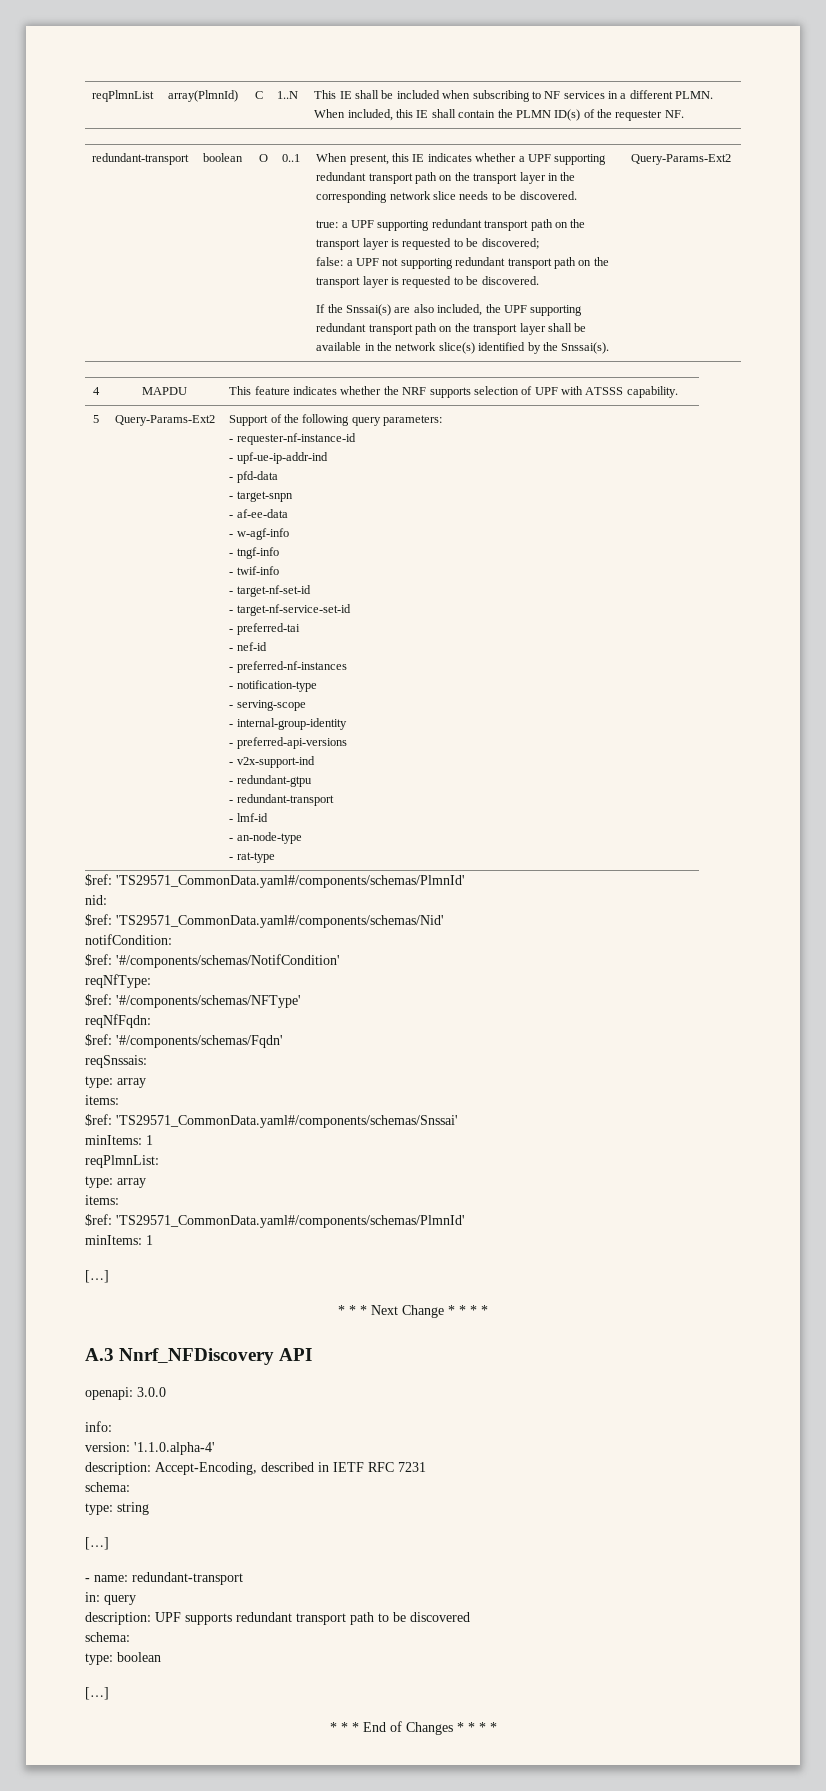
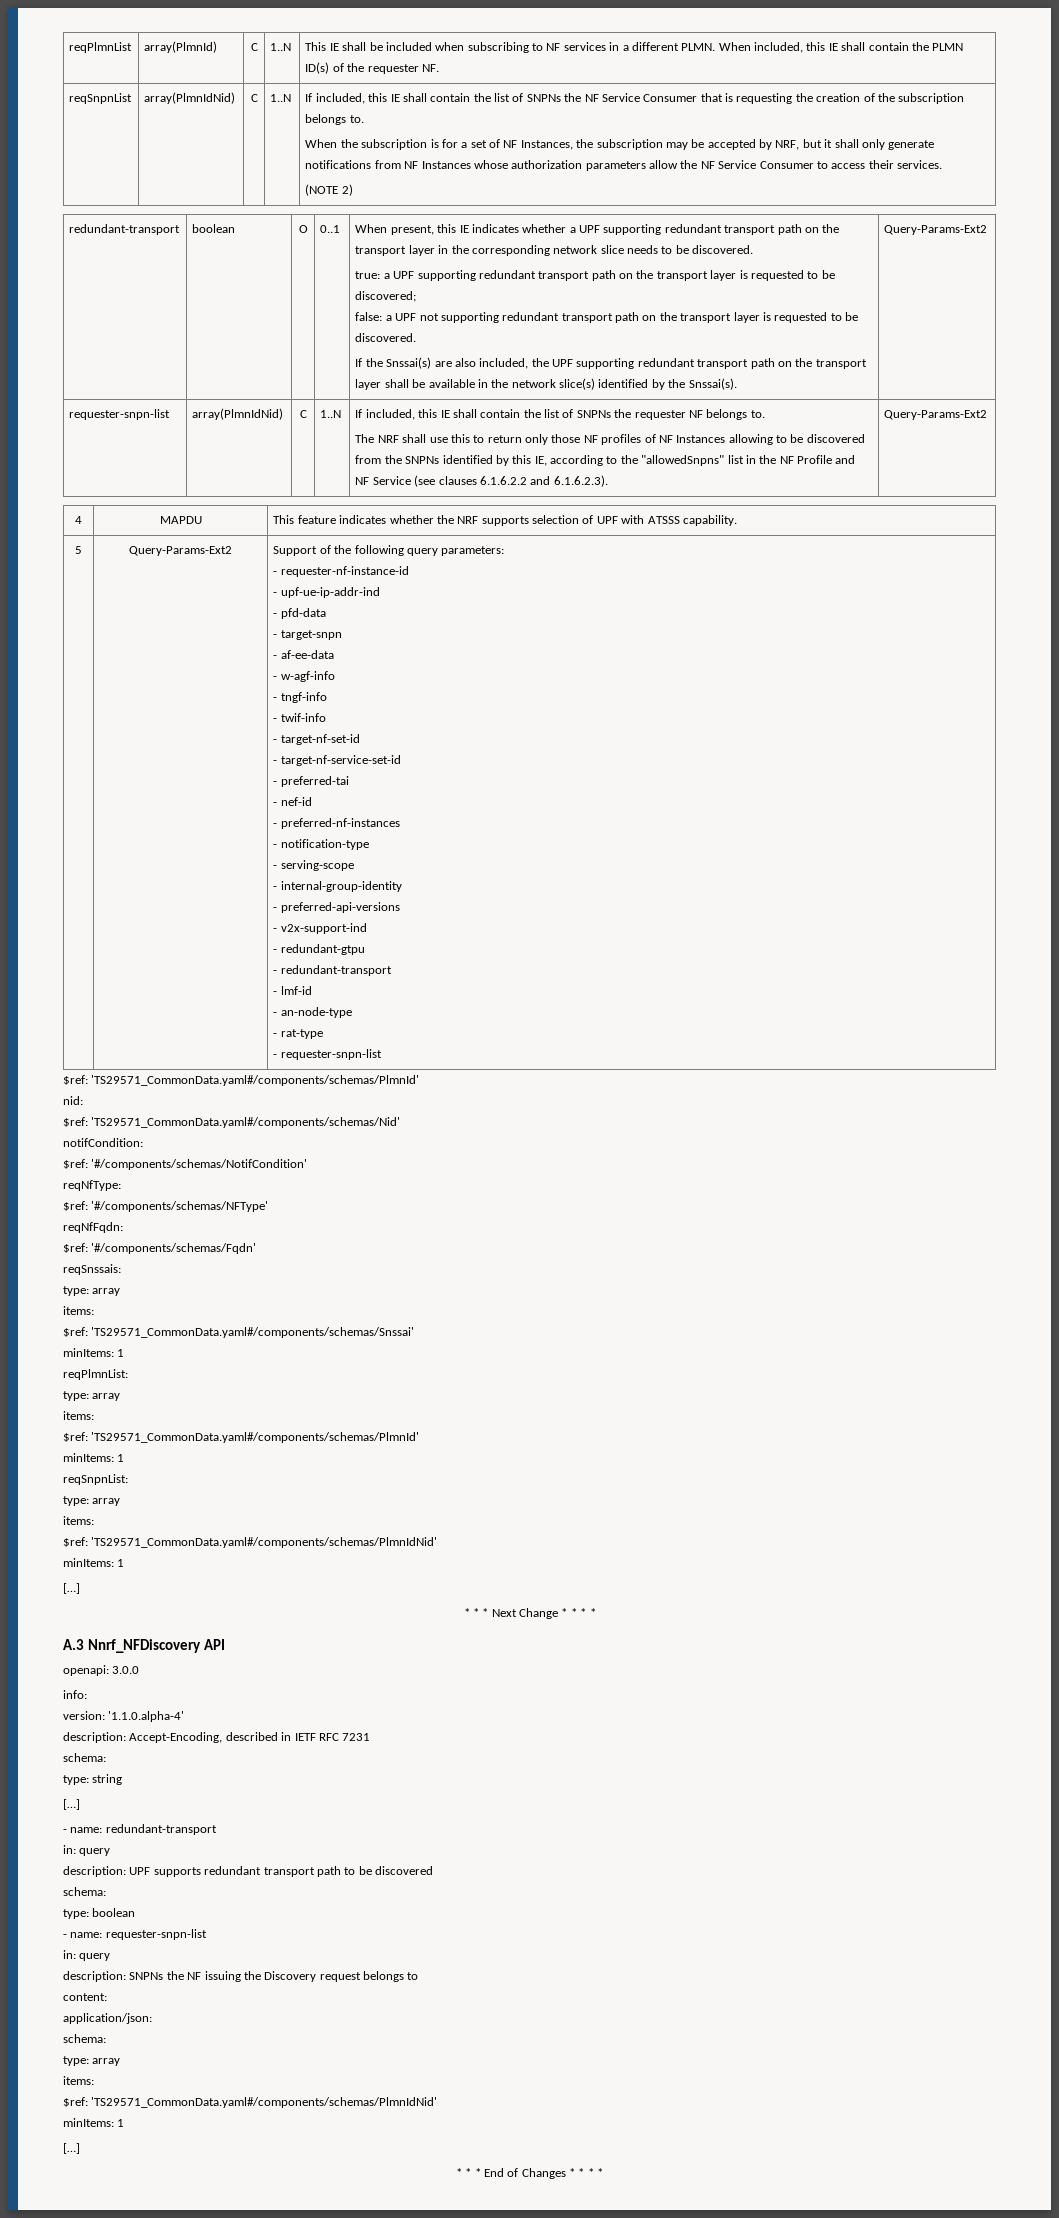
+ reqSnpnList | array(PlmnIdNid) | C | 1..N | If included, this IE shall contain the list of SNPNs the NF Service Consumer that is requesting the creation of the subscription belongs to.
+ When the subscription is for a set of NF Instances, the subscription may be accepted by NRF, but it shall only generate notifications from NF Instances whose authorization parameters allow the NF Service Consumer to access their services.
+ (NOTE 2)
+ requester-snpn-list | array(PlmnIdNid) | C | 1..N | If included, this IE shall contain the list of SNPNs the requester NF belongs to.
+ The NRF shall use this to return only those NF profiles of NF Instances allowing to be discovered from the SNPNs identified by this IE, according to the "allowedSnpns" list in the NF Profile and NF Service (see clauses 6.1.6.2.2 and 6.1.6.2.3). | Query-Params-Ext2
+ - requester-snpn-list
+ reqSnpnList:
+ type: array
+ items:
+ $ref: 'TS29571_CommonData.yaml#/components/schemas/PlmnIdNid'
+ minItems: 1
+ - name: requester-snpn-list
+ in: query
+ description: SNPNs the NF issuing the Discovery request belongs to
+ content:
+ application/json:
+ schema:
+ type: array
+ items:
+ $ref: 'TS29571_CommonData.yaml#/components/schemas/PlmnIdNid'
+ minItems: 1

